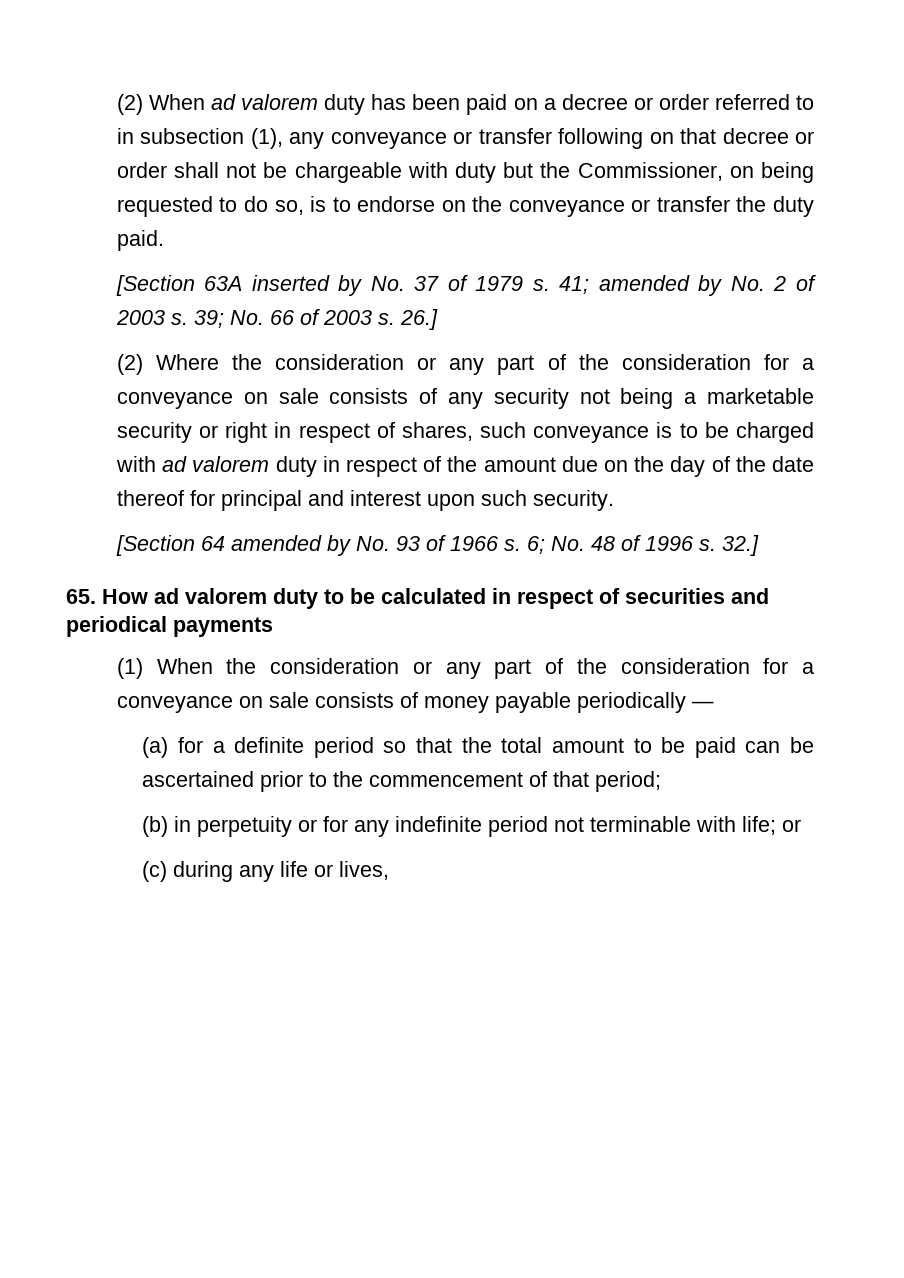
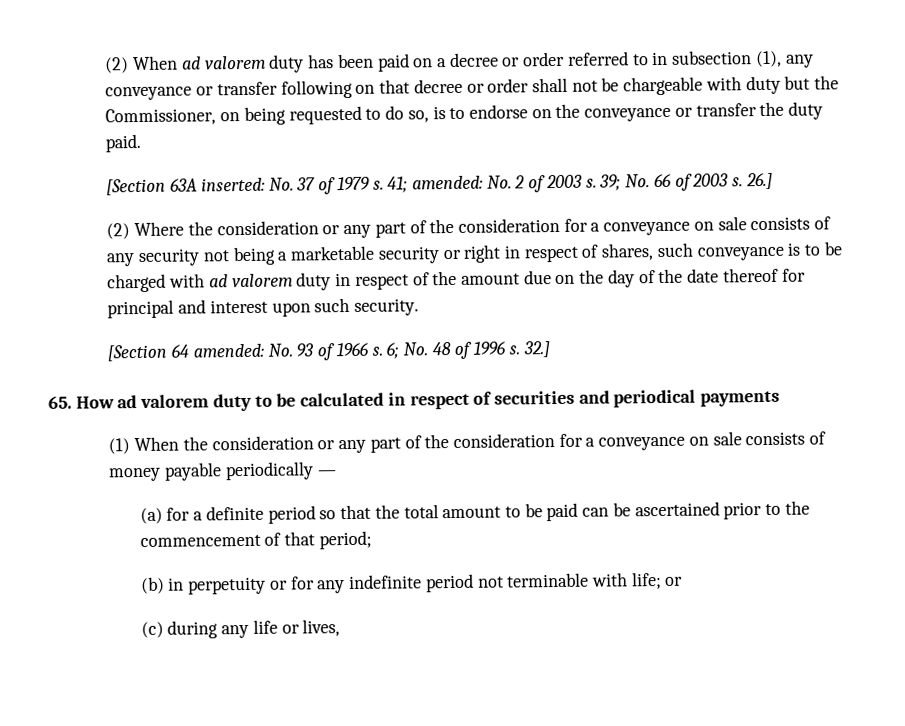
- [Section 63A inserted by No. 37 of 1979 s.
+ [Section 63A inserted: No. 37 of 1979 s.
- 41; amended by No. 2 of 2003 s.
+ 41; amended: No. 2 of 2003 s.
- [Section 64 amended by No. 93 of 1966 s.
+ [Section 64 amended: No. 93 of 1966 s.

